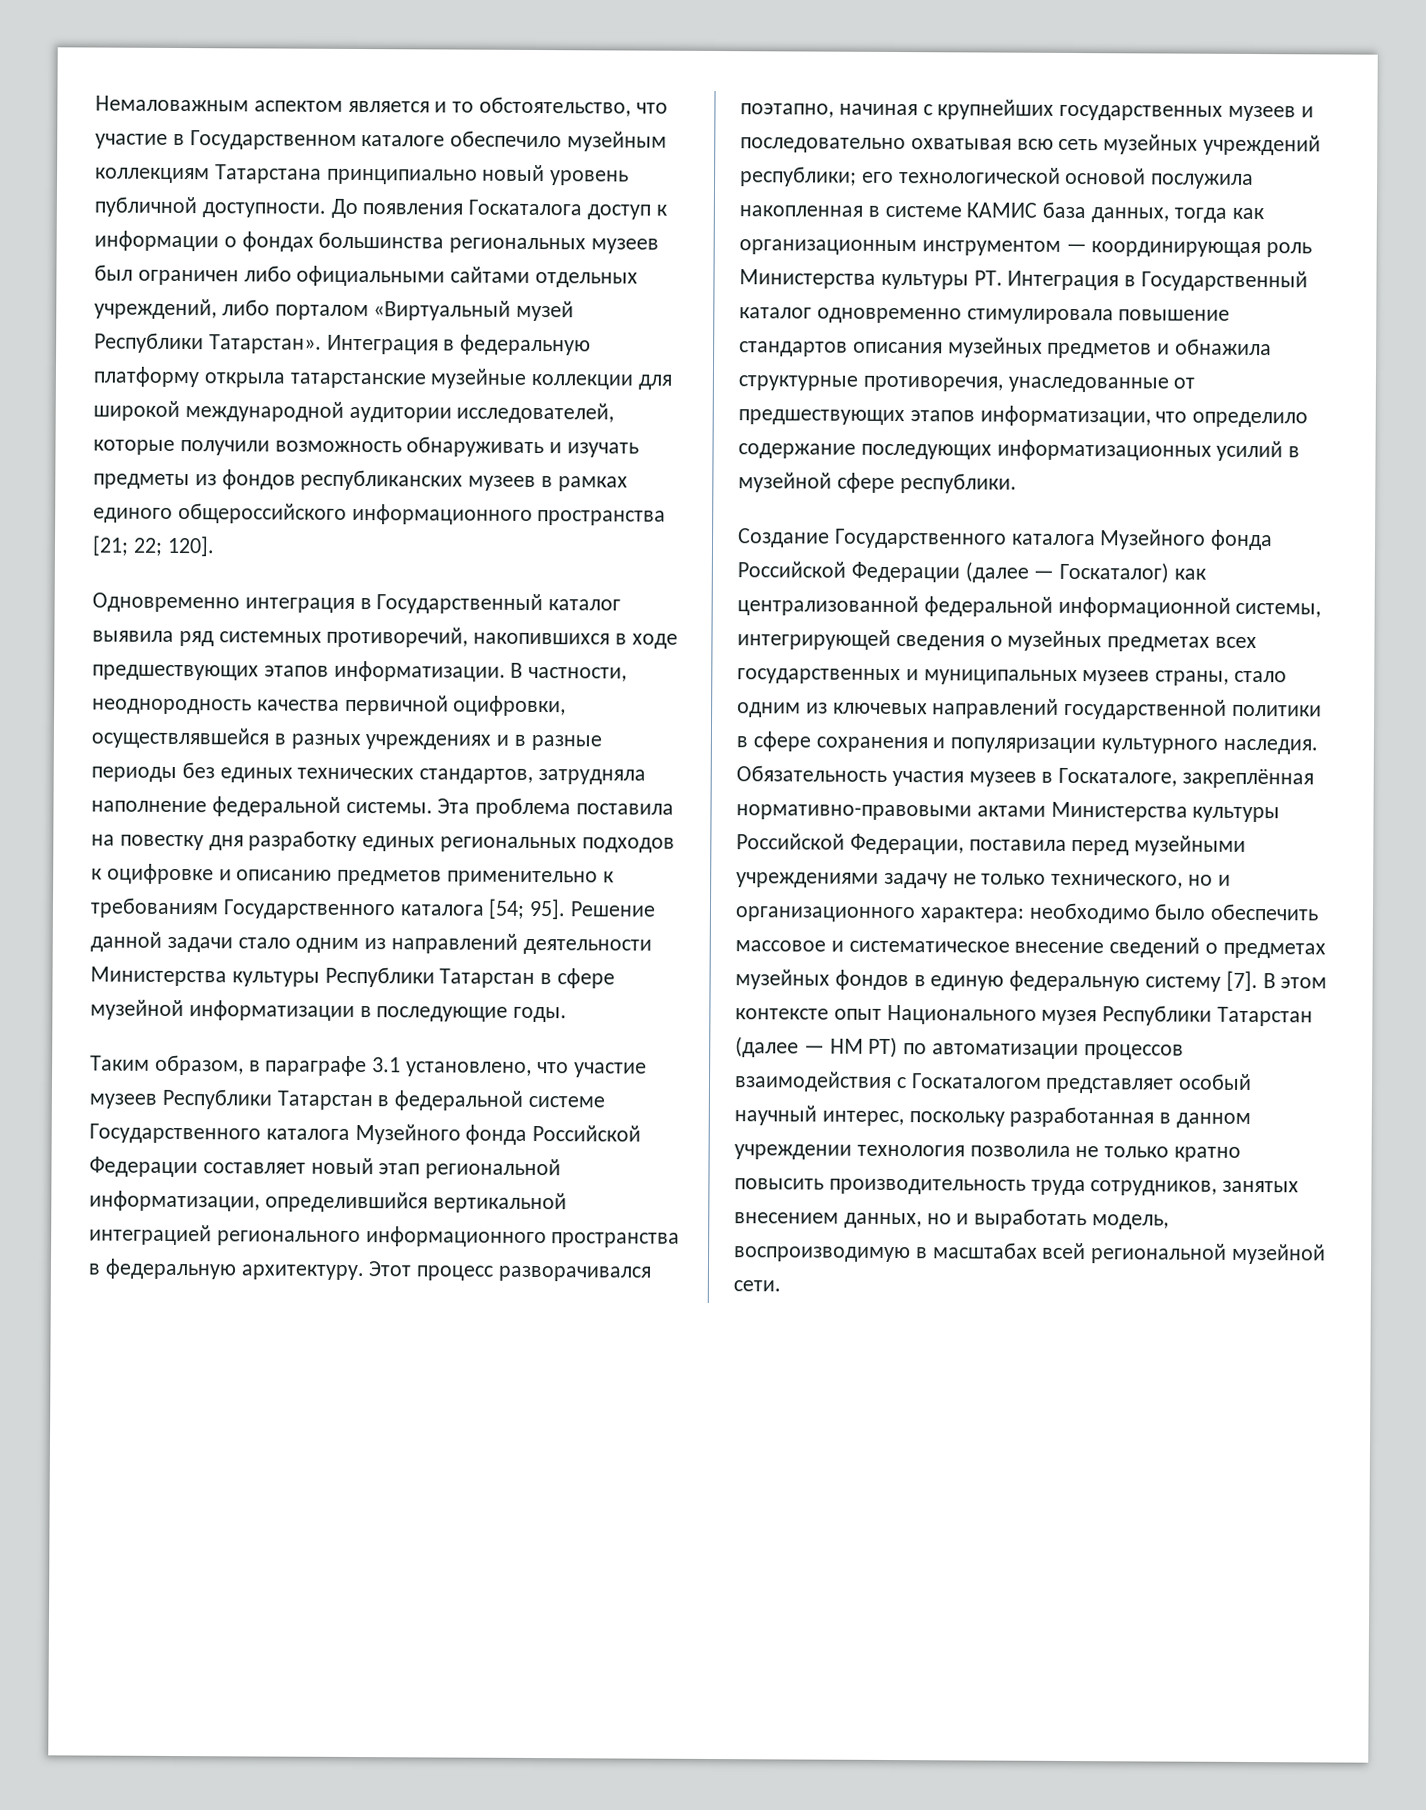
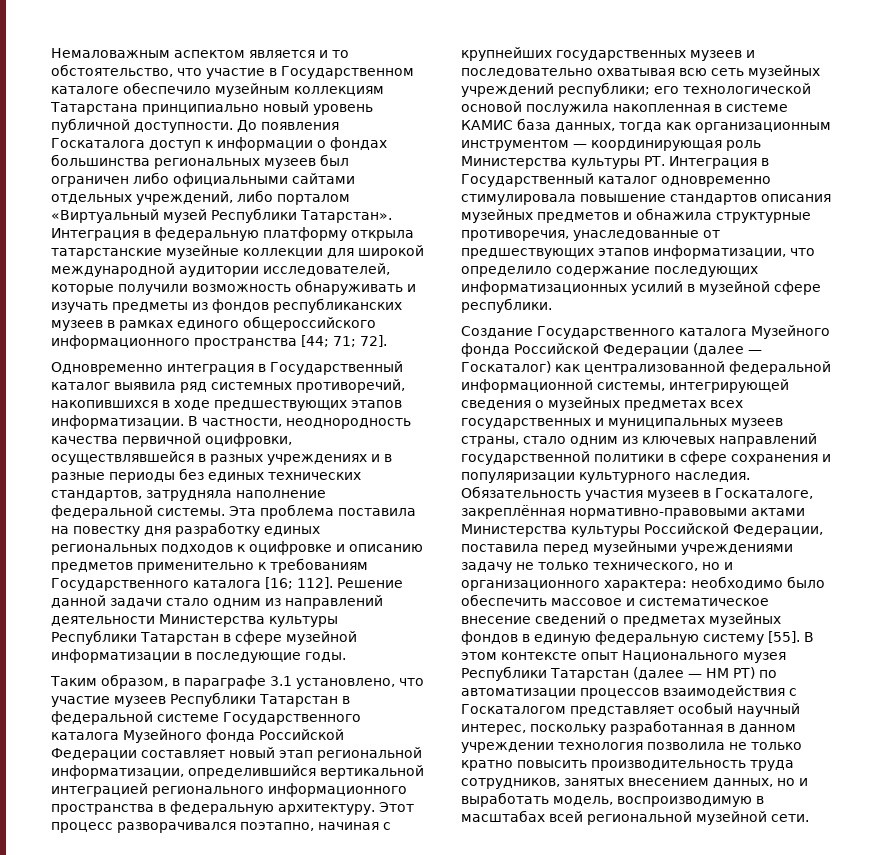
- Интеграция в федеральную платформу открыла татарстанские музейные коллекции для широкой международной аудитории исследователей, которые получили возможность обнаруживать и изучать предметы из фондов республиканских музеев в рамках единого общероссийского информационного пространства [21; 22; 120].
+ Интеграция в федеральную платформу открыла татарстанские музейные коллекции для широкой международной аудитории исследователей, которые получили возможность обнаруживать и изучать предметы из фондов республиканских музеев в рамках единого общероссийского информационного пространства [44; 71; 72].
- Эта проблема поставила на повестку дня разработку единых региональных подходов к оцифровке и описанию предметов применительно к требованиям Государственного каталога [54; 95].
+ Эта проблема поставила на повестку дня разработку единых региональных подходов к оцифровке и описанию предметов применительно к требованиям Государственного каталога [16; 112].
- Обязательность участия музеев в Госкаталоге, закреплённая нормативно-правовыми актами Министерства культуры Российской Федерации, поставила перед музейными учреждениями задачу не только технического, но и организационного характера: необходимо было обеспечить массовое и систематическое внесение сведений о предметах музейных фондов в единую федеральную систему [7].
+ Обязательность участия музеев в Госкаталоге, закреплённая нормативно-правовыми актами Министерства культуры Российской Федерации, поставила перед музейными учреждениями задачу не только технического, но и организационного характера: необходимо было обеспечить массовое и систематическое внесение сведений о предметах музейных фондов в единую федеральную систему [55].

